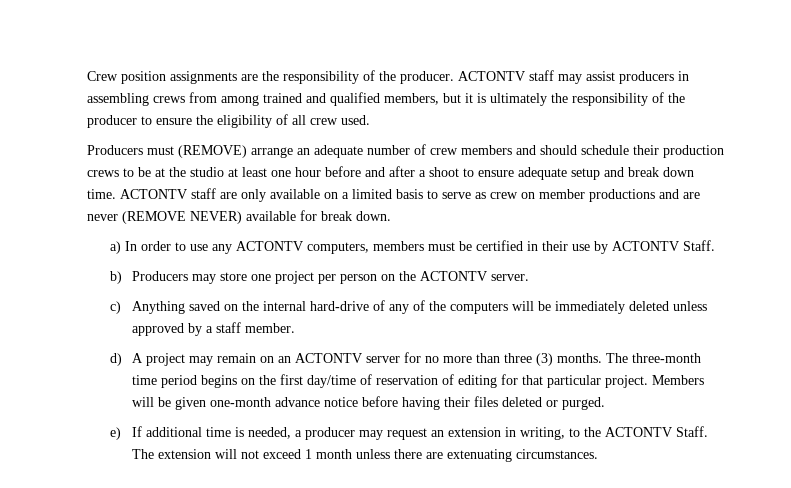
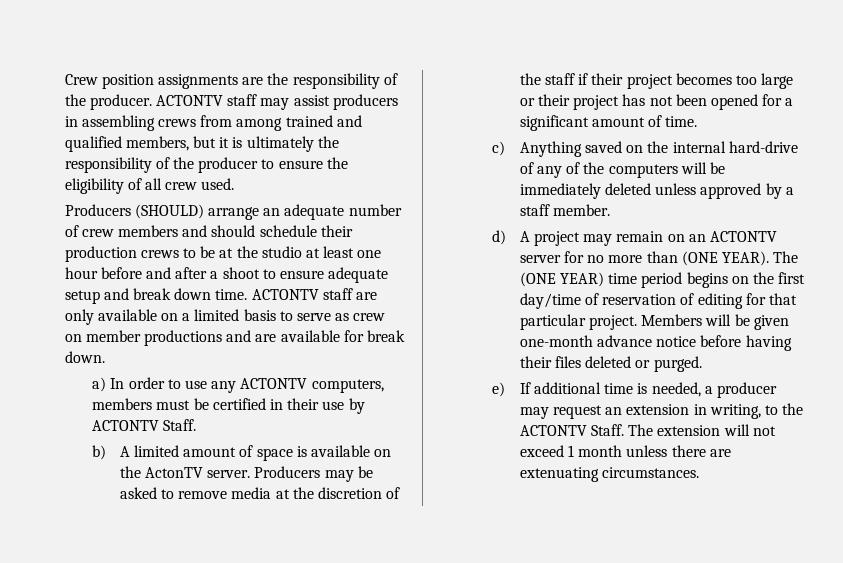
- Producers must (REMOVE) arrange an adequate number of crew members and should schedule their production crews to be at the studio at least one hour before and after a shoot to ensure adequate setup and break down time.
+ Producers (SHOULD) arrange an adequate number of crew members and should schedule their production crews to be at the studio at least one hour before and after a shoot to ensure adequate setup and break down time.
- ACTONTV staff are only available on a limited basis to serve as crew on member productions and are never (REMOVE NEVER) available for break down.
+ ACTONTV staff are only available on a limited basis to serve as crew on member productions and are available for break down.
- b) Producers may store one project per person on the ACTONTV server.
+ b) A limited amount of space is available on the ActonTV server. Producers may be asked to remove media at the discretion of the staff if their project becomes too large or their project has not been opened for a significant amount of time.
- d) A project may remain on an ACTONTV server for no more than three (3) months. The three-month time period begins on the first day/time of reservation of editing for that particular project.
+ d) A project may remain on an ACTONTV server for no more than (ONE YEAR). The (ONE YEAR) time period begins on the first day/time of reservation of editing for that particular project.

